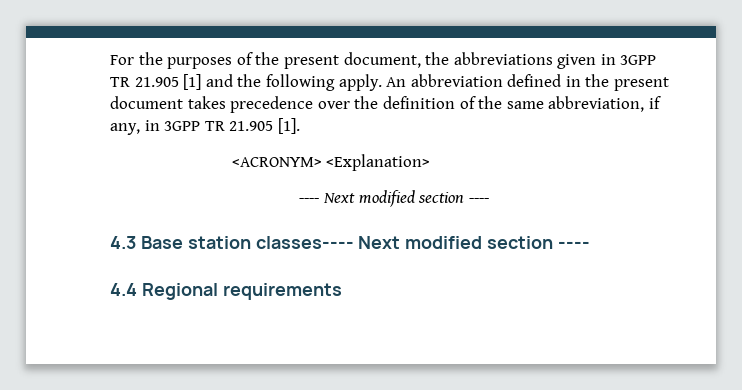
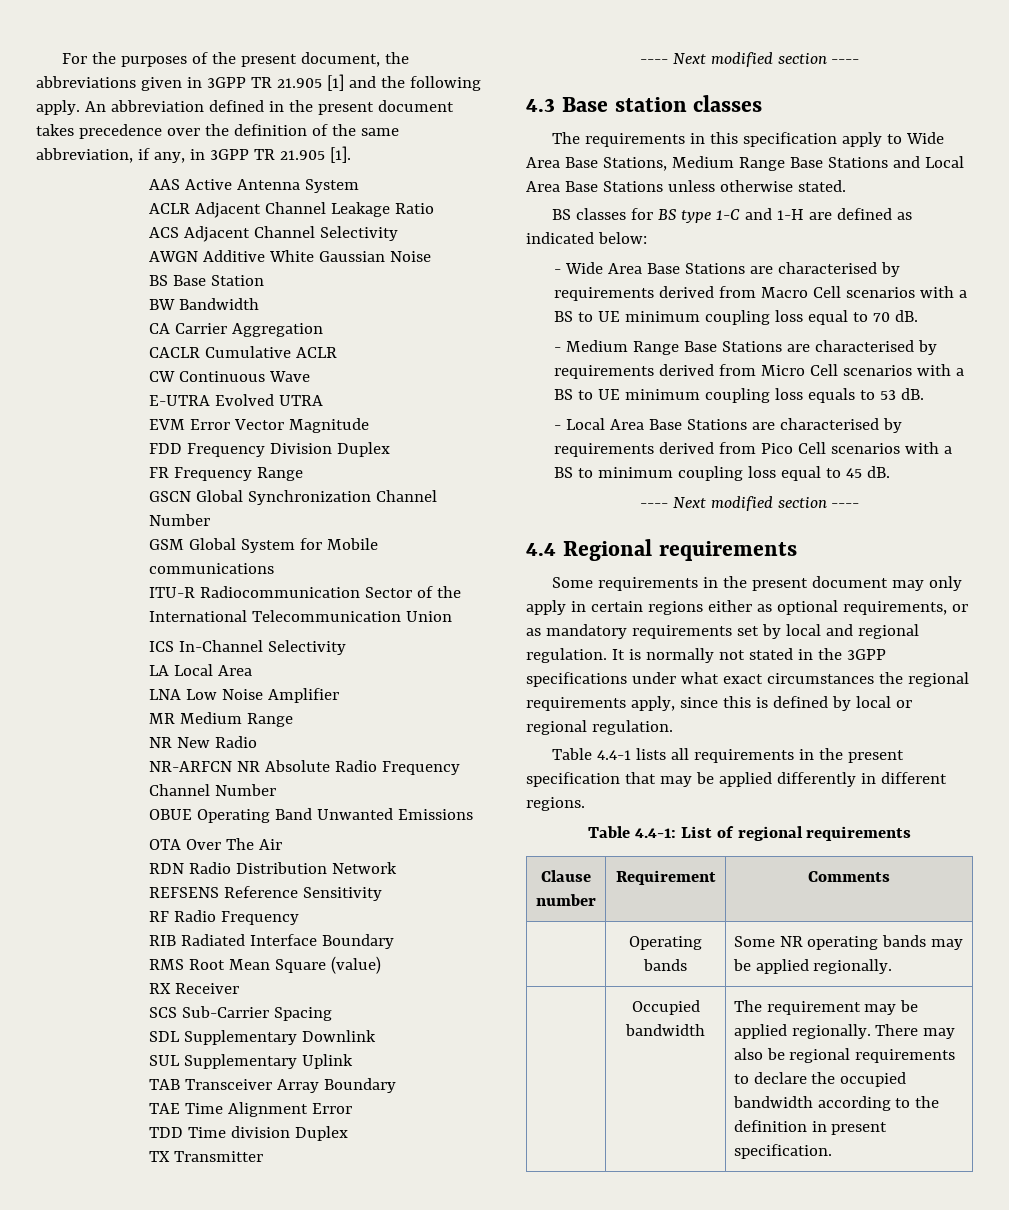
- <ACRONYM> <Explanation>
+ AAS Active Antenna System
+ ACLR Adjacent Channel Leakage Ratio
+ ACS Adjacent Channel Selectivity
+ AWGN Additive White Gaussian Noise
+ BS Base Station
+ BW Bandwidth
+ CA Carrier Aggregation
+ CACLR Cumulative ACLR
+ CW Continuous Wave
+ E-UTRA Evolved UTRA
+ EVM Error Vector Magnitude
+ FDD Frequency Division Duplex
+ FR Frequency Range
+ GSCN Global Synchronization Channel Number
+ GSM Global System for Mobile communications
+ ITU-R Radiocommunication Sector of the International Telecommunication Union
+ ICS In-Channel Selectivity
+ LA Local Area
+ LNA Low Noise Amplifier
+ MR Medium Range
+ NR New Radio
+ NR-ARFCN NR Absolute Radio Frequency Channel Number
+ OBUE Operating Band Unwanted Emissions
+ OTA Over The Air
+ RDN Radio Distribution Network
+ REFSENS Reference Sensitivity
+ RF Radio Frequency
+ RIB Radiated Interface Boundary
+ RMS Root Mean Square (value)
+ RX Receiver
+ SCS Sub-Carrier Spacing
+ SDL Supplementary Downlink
+ SUL Supplementary Uplink
+ TAB Transceiver Array Boundary
+ TAE Time Alignment Error
+ TDD Time division Duplex
+ TX Transmitter
- 4.3 Base station classes---- Next modified section ----
+ 4.3 Base station classes
+ The requirements in this specification apply to Wide Area Base Stations, Medium Range Base Stations and Local Area Base Stations unless otherwise stated.
+ BS classes for BS type 1-C and 1-H are defined as indicated below:
+ - Wide Area Base Stations are characterised by requirements derived from Macro Cell scenarios with a BS to UE minimum coupling loss equal to 70 dB.
+ - Medium Range Base Stations are characterised by requirements derived from Micro Cell scenarios with a BS to UE minimum coupling loss equals to 53 dB.
+ - Local Area Base Stations are characterised by requirements derived from Pico Cell scenarios with a BS to minimum coupling loss equal to 45 dB.
+ ---- Next modified section ----
+ Some requirements in the present document may only apply in certain regions either as optional requirements, or as mandatory requirements set by local and regional regulation. It is normally not stated in the 3GPP specifications under what exact circumstances the regional requirements apply, since this is defined by local or regional regulation.
+ Table 4.4-1 lists all requirements in the present specification that may be applied differently in different regions.
+ Table 4.4-1: List of regional requirements
+ Clause number | Requirement | Comments
+ | Operating bands | Some NR operating bands may be applied regionally.
+ | Occupied bandwidth | The requirement may be applied regionally. There may also be regional requirements to declare the occupied bandwidth according to the definition in present specification.

